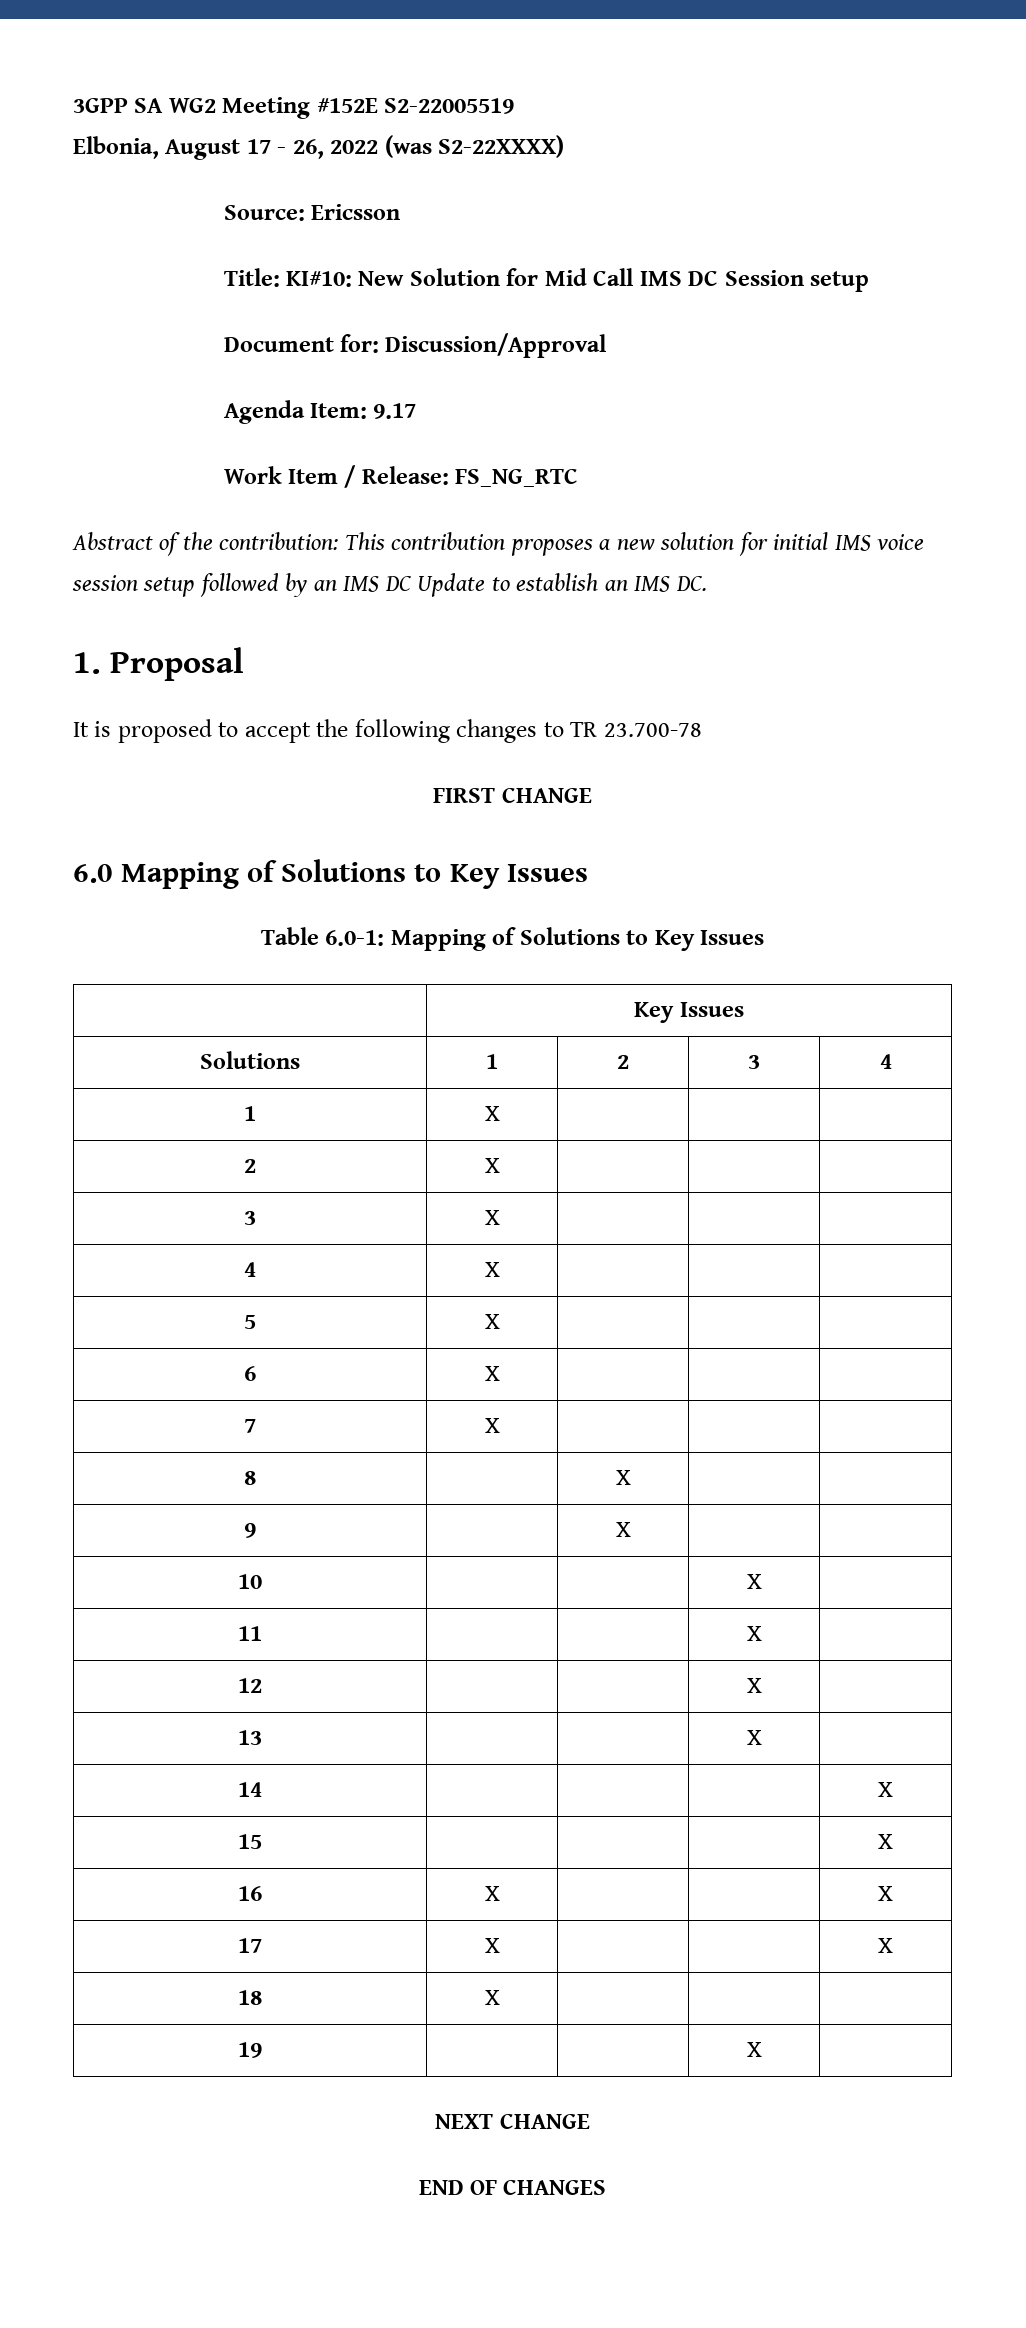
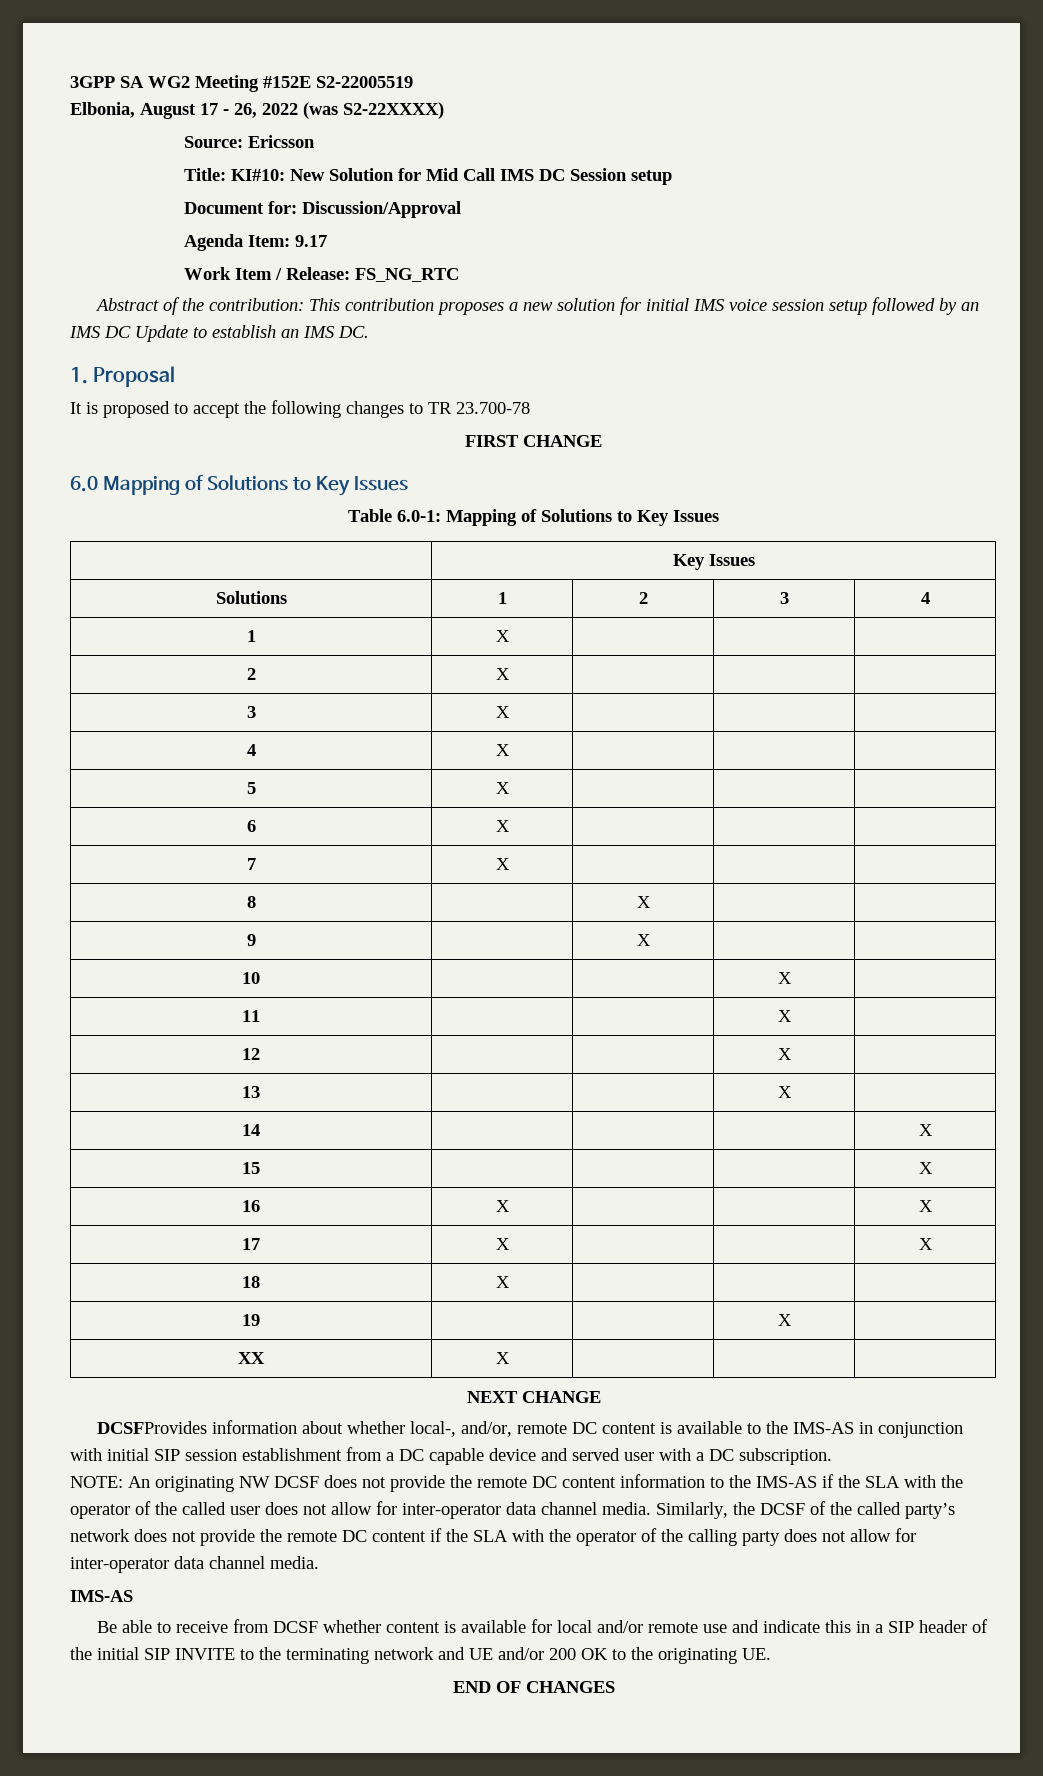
+ XX | X | | |
+ DCSFProvides information about whether local-, and/or, remote DC content is available to the IMS-AS in conjunction with initial SIP session establishment from a DC capable device and served user with a DC subscription.
+ NOTE: An originating NW DCSF does not provide the remote DC content information to the IMS-AS if the SLA with the operator of the called user does not allow for inter-operator data channel media. Similarly, the DCSF of the called party’s network does not provide the remote DC content if the SLA with the operator of the calling party does not allow for inter-operator data channel media.
+ IMS-AS
+ Be able to receive from DCSF whether content is available for local and/or remote use and indicate this in a SIP header of the initial SIP INVITE to the terminating network and UE and/or 200 OK to the originating UE.

